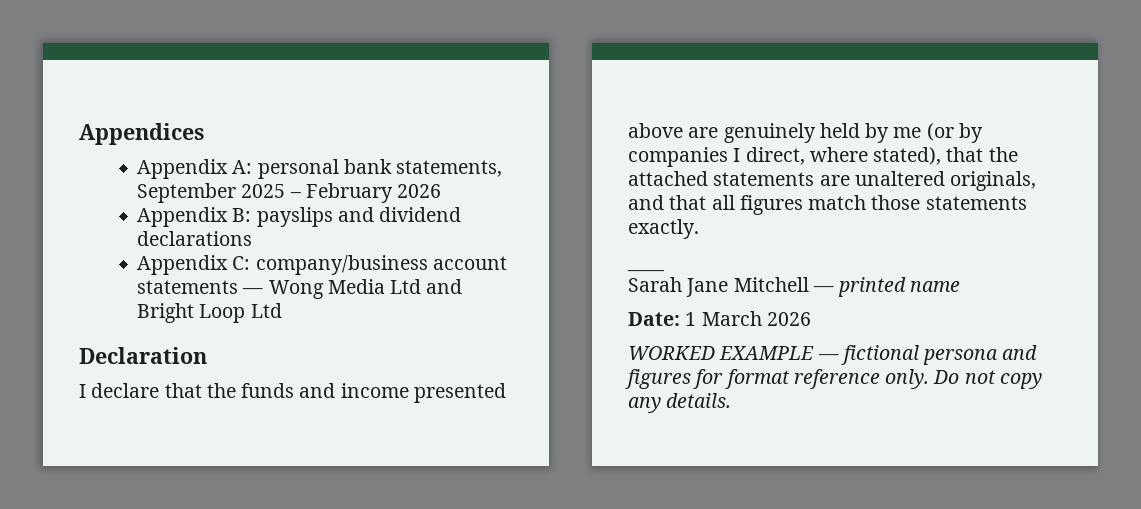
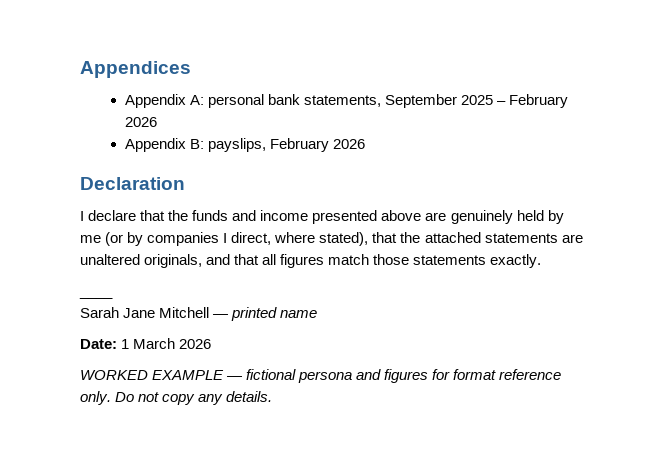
- Appendix B: payslips and dividend declarations
- Appendix C: company/business account statements — Wong Media Ltd and Bright Loop Ltd
+ Appendix B: payslips, February 2026

